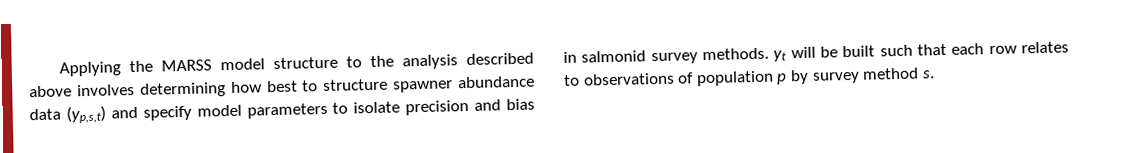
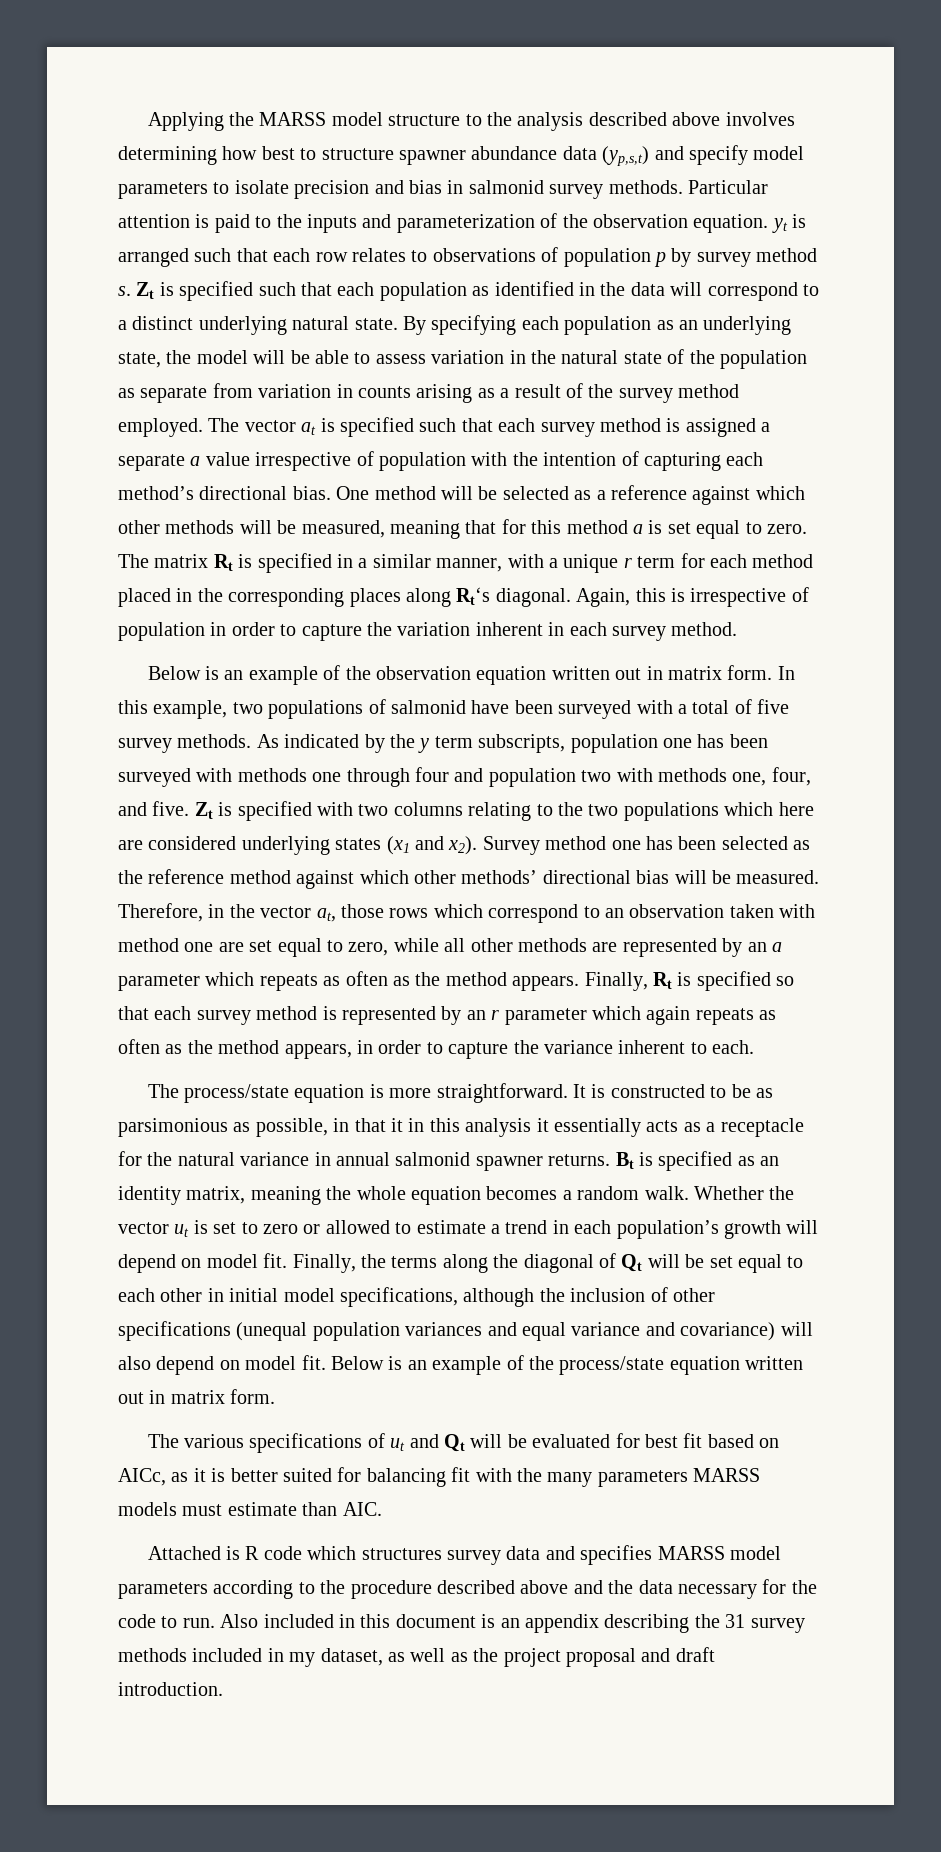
- Applying the MARSS model structure to the analysis described above involves determining how best to structure spawner abundance data (yp,s,t) and specify model parameters to isolate precision and bias in salmonid survey methods. yt will be built such that each row relates to observations of population p by survey method s.
+ Applying the MARSS model structure to the analysis described above involves determining how best to structure spawner abundance data (yp,s,t) and specify model parameters to isolate precision and bias in salmonid survey methods. Particular attention is paid to the inputs and parameterization of the observation equation. yt is arranged such that each row relates to observations of population p by survey method s.
+ Zt is specified such that each population as identified in the data will correspond to a distinct underlying natural state. By specifying each population as an underlying state, the model will be able to assess variation in the natural state of the population as separate from variation in counts arising as a result of the survey method employed. The vector at is specified such that each survey method is assigned a separate a value irrespective of population with the intention of capturing each method’s directional bias. One method will be selected as a reference against which other methods will be measured, meaning that for this method a is set equal to zero. The matrix Rt is specified in a similar manner, with a unique r term for each method placed in the corresponding places along Rt‘s diagonal. Again, this is irrespective of population in order to capture the variation inherent in each survey method.
+ Below is an example of the observation equation written out in matrix form. In this example, two populations of salmonid have been surveyed with a total of five survey methods. As indicated by the y term subscripts, population one has been surveyed with methods one through four and population two with methods one, four, and five. Zt is specified with two columns relating to the two populations which here are considered underlying states (x1 and x2). Survey method one has been selected as the reference method against which other methods’ directional bias will be measured. Therefore, in the vector at, those rows which correspond to an observation taken with method one are set equal to zero, while all other methods are represented by an a parameter which repeats as often as the method appears. Finally, Rt is specified so that each survey method is represented by an r parameter which again repeats as often as the method appears, in order to capture the variance inherent to each.
+ The process/state equation is more straightforward. It is constructed to be as parsimonious as possible, in that it in this analysis it essentially acts as a receptacle for the natural variance in annual salmonid spawner returns. Bt is specified as an identity matrix, meaning the whole equation becomes a random walk. Whether the vector ut is set to zero or allowed to estimate a trend in each population’s growth will depend on model fit. Finally, the terms along the diagonal of Qt will be set equal to each other in initial model specifications, although the inclusion of other specifications (unequal population variances and equal variance and covariance) will also depend on model fit. Below is an example of the process/state equation written out in matrix form.
+ The various specifications of ut and Qt will be evaluated for best fit based on AICc, as it is better suited for balancing fit with the many parameters MARSS models must estimate than AIC.
+ Attached is R code which structures survey data and specifies MARSS model parameters according to the procedure described above and the data necessary for the code to run. Also included in this document is an appendix describing the 31 survey methods included in my dataset, as well as the project proposal and draft introduction.

